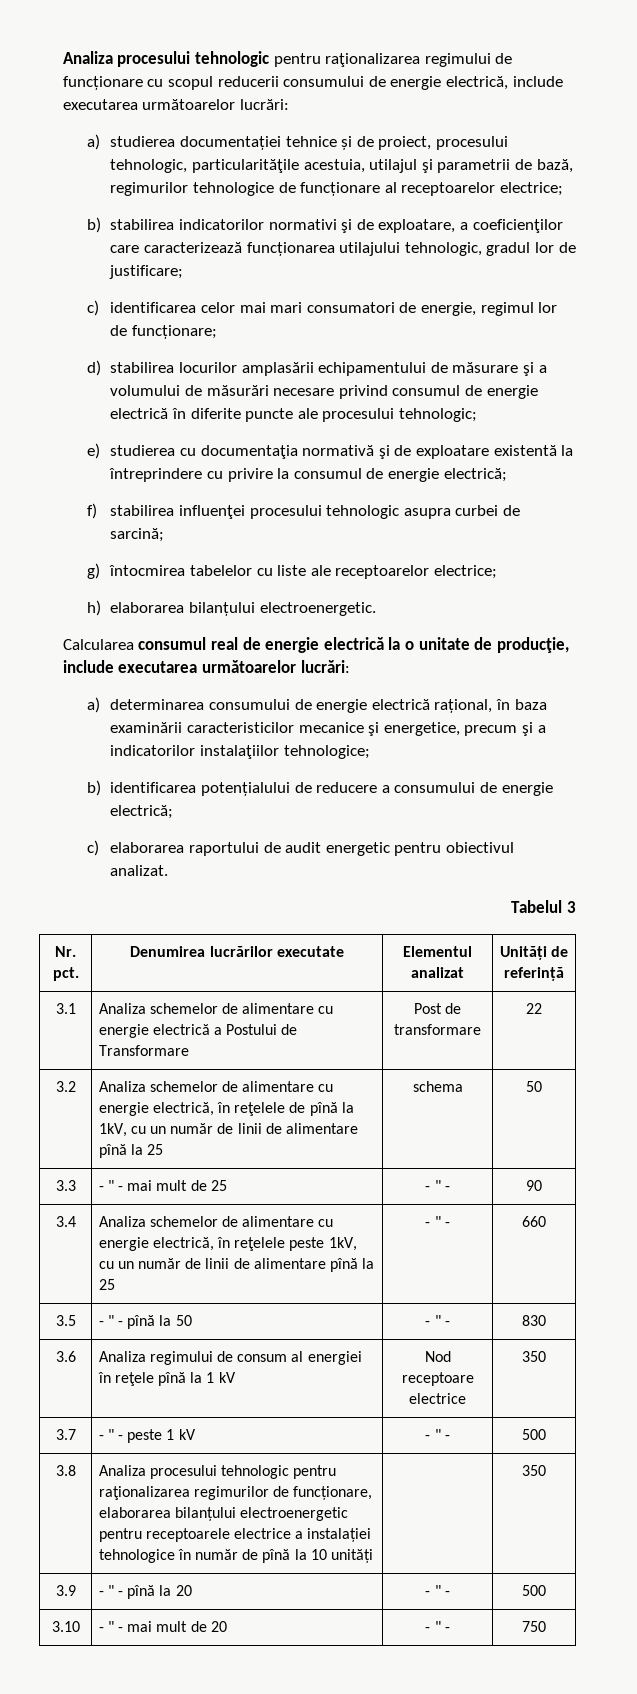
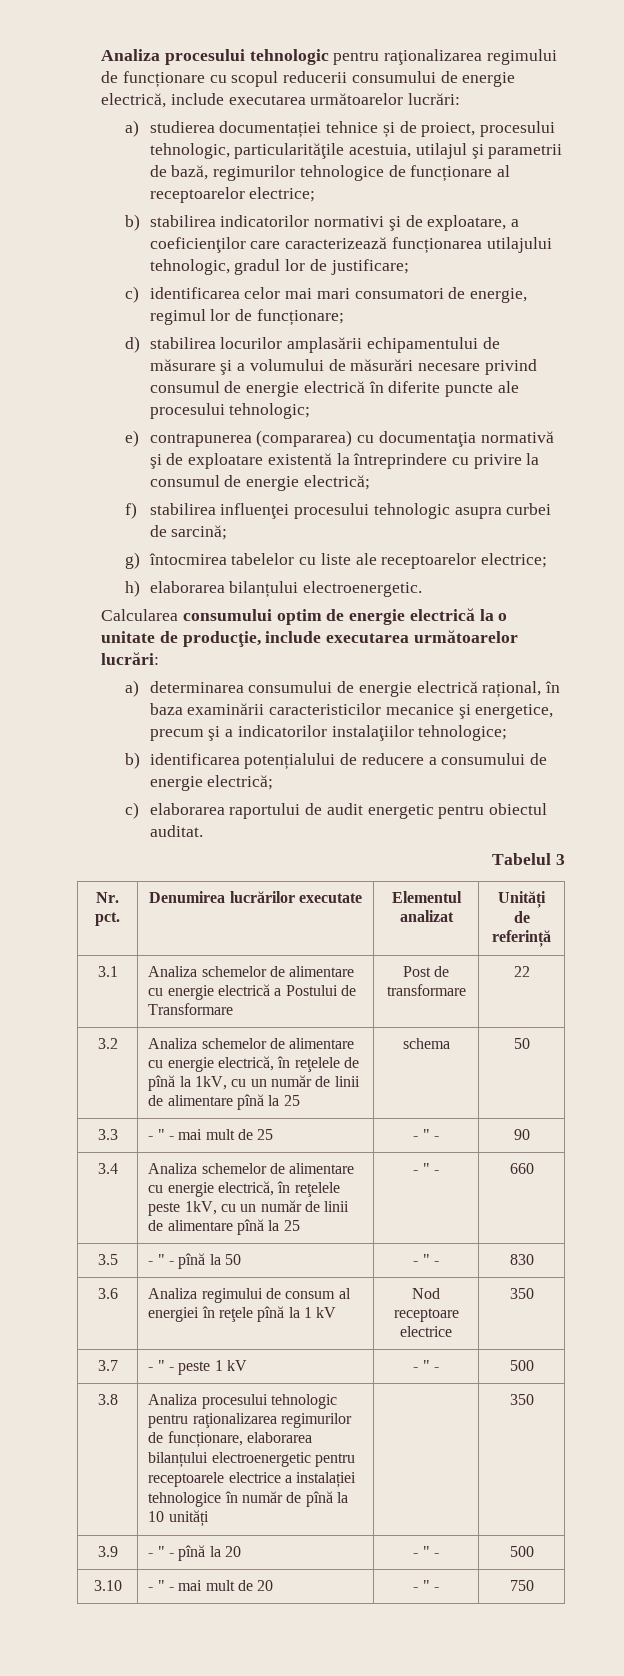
- e) studierea cu documentaţia normativă şi de exploatare existentă la întreprindere cu privire la consumul de energie electrică;
+ e) contrapunerea (compararea) cu documentaţia normativă şi de exploatare existentă la întreprindere cu privire la consumul de energie electrică;
- Calcularea consumul real de energie electrică la o unitate de producţie, include executarea următoarelor lucrări:
+ Calcularea consumului optim de energie electrică la o unitate de producţie, include executarea următoarelor lucrări:
- c) elaborarea raportului de audit energetic pentru obiectivul analizat.
+ c) elaborarea raportului de audit energetic pentru obiectul auditat.

